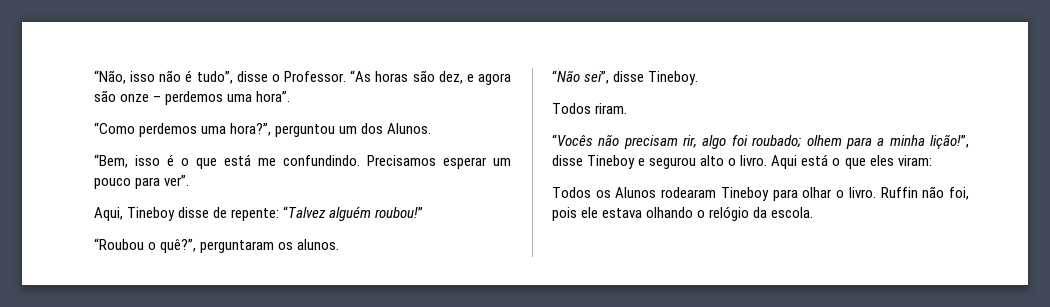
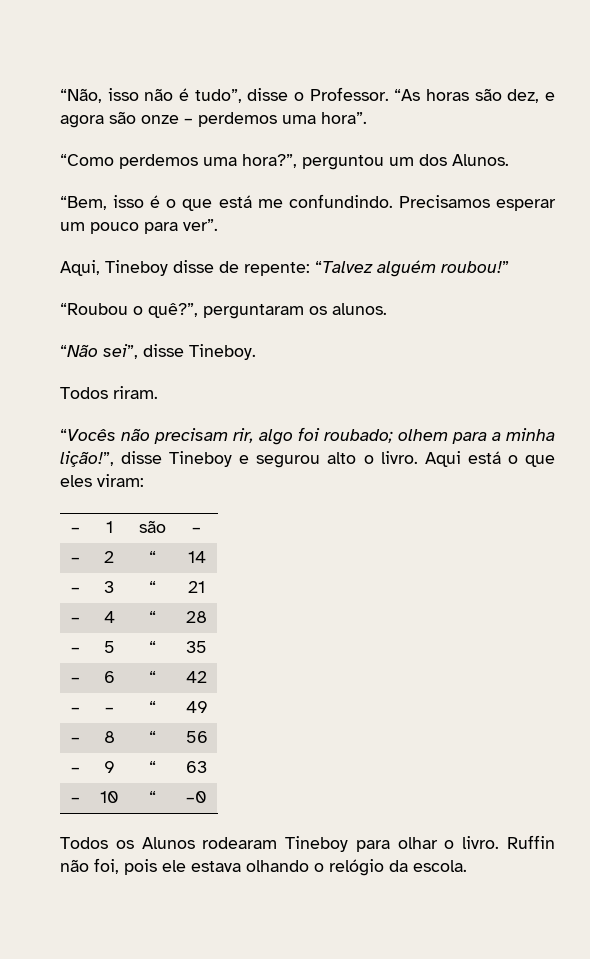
+ – | 1 | são | –
+ – | 2 | “ | 14
+ – | 3 | “ | 21
+ – | 4 | “ | 28
+ – | 5 | “ | 35
+ – | 6 | “ | 42
+ – | – | “ | 49
+ – | 8 | “ | 56
+ – | 9 | “ | 63
+ – | 10 | “ | –0

